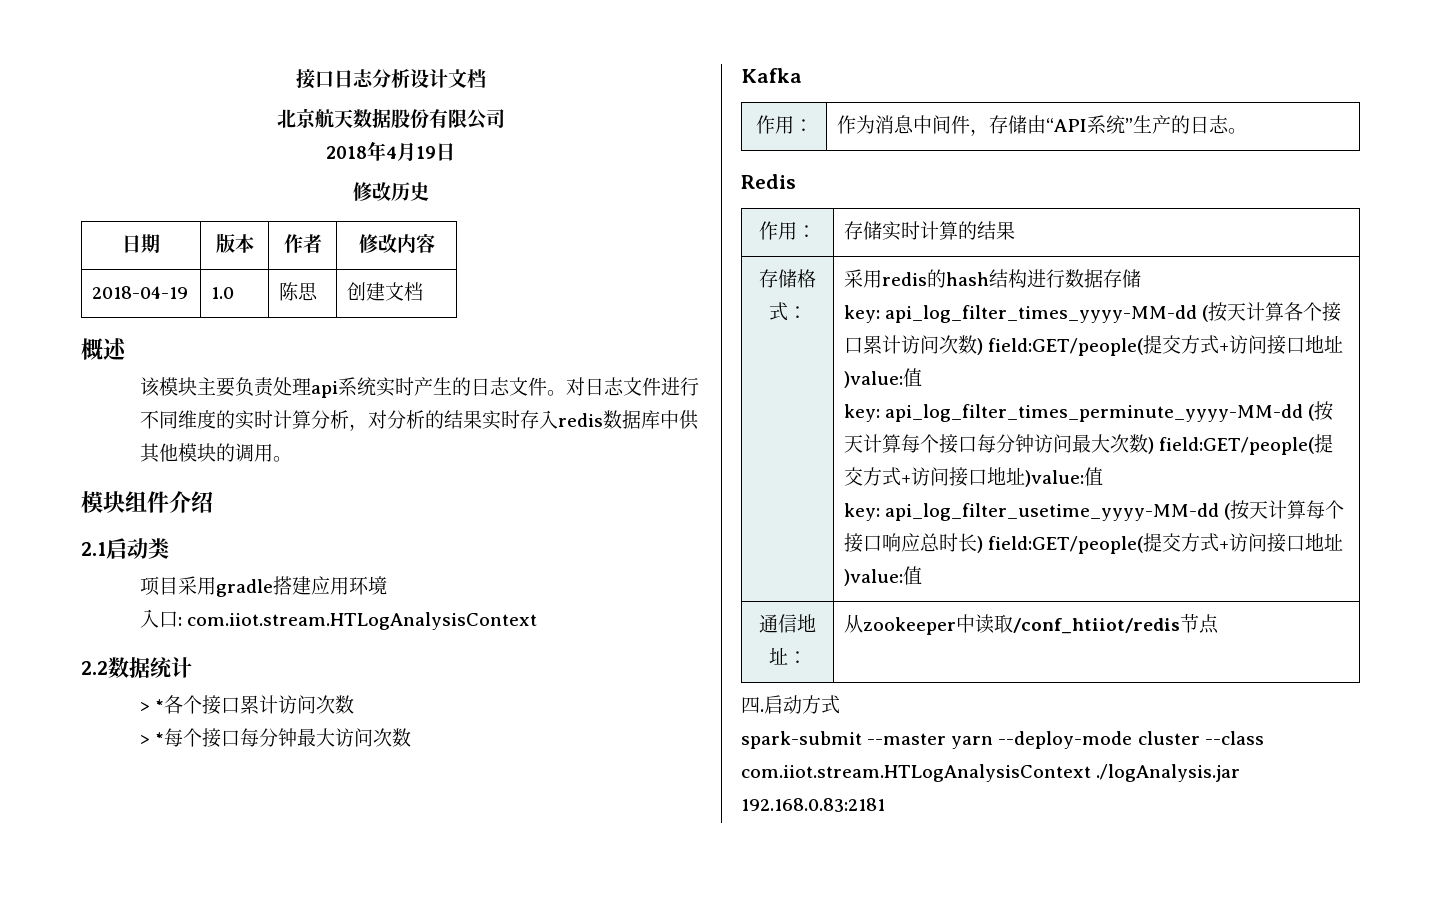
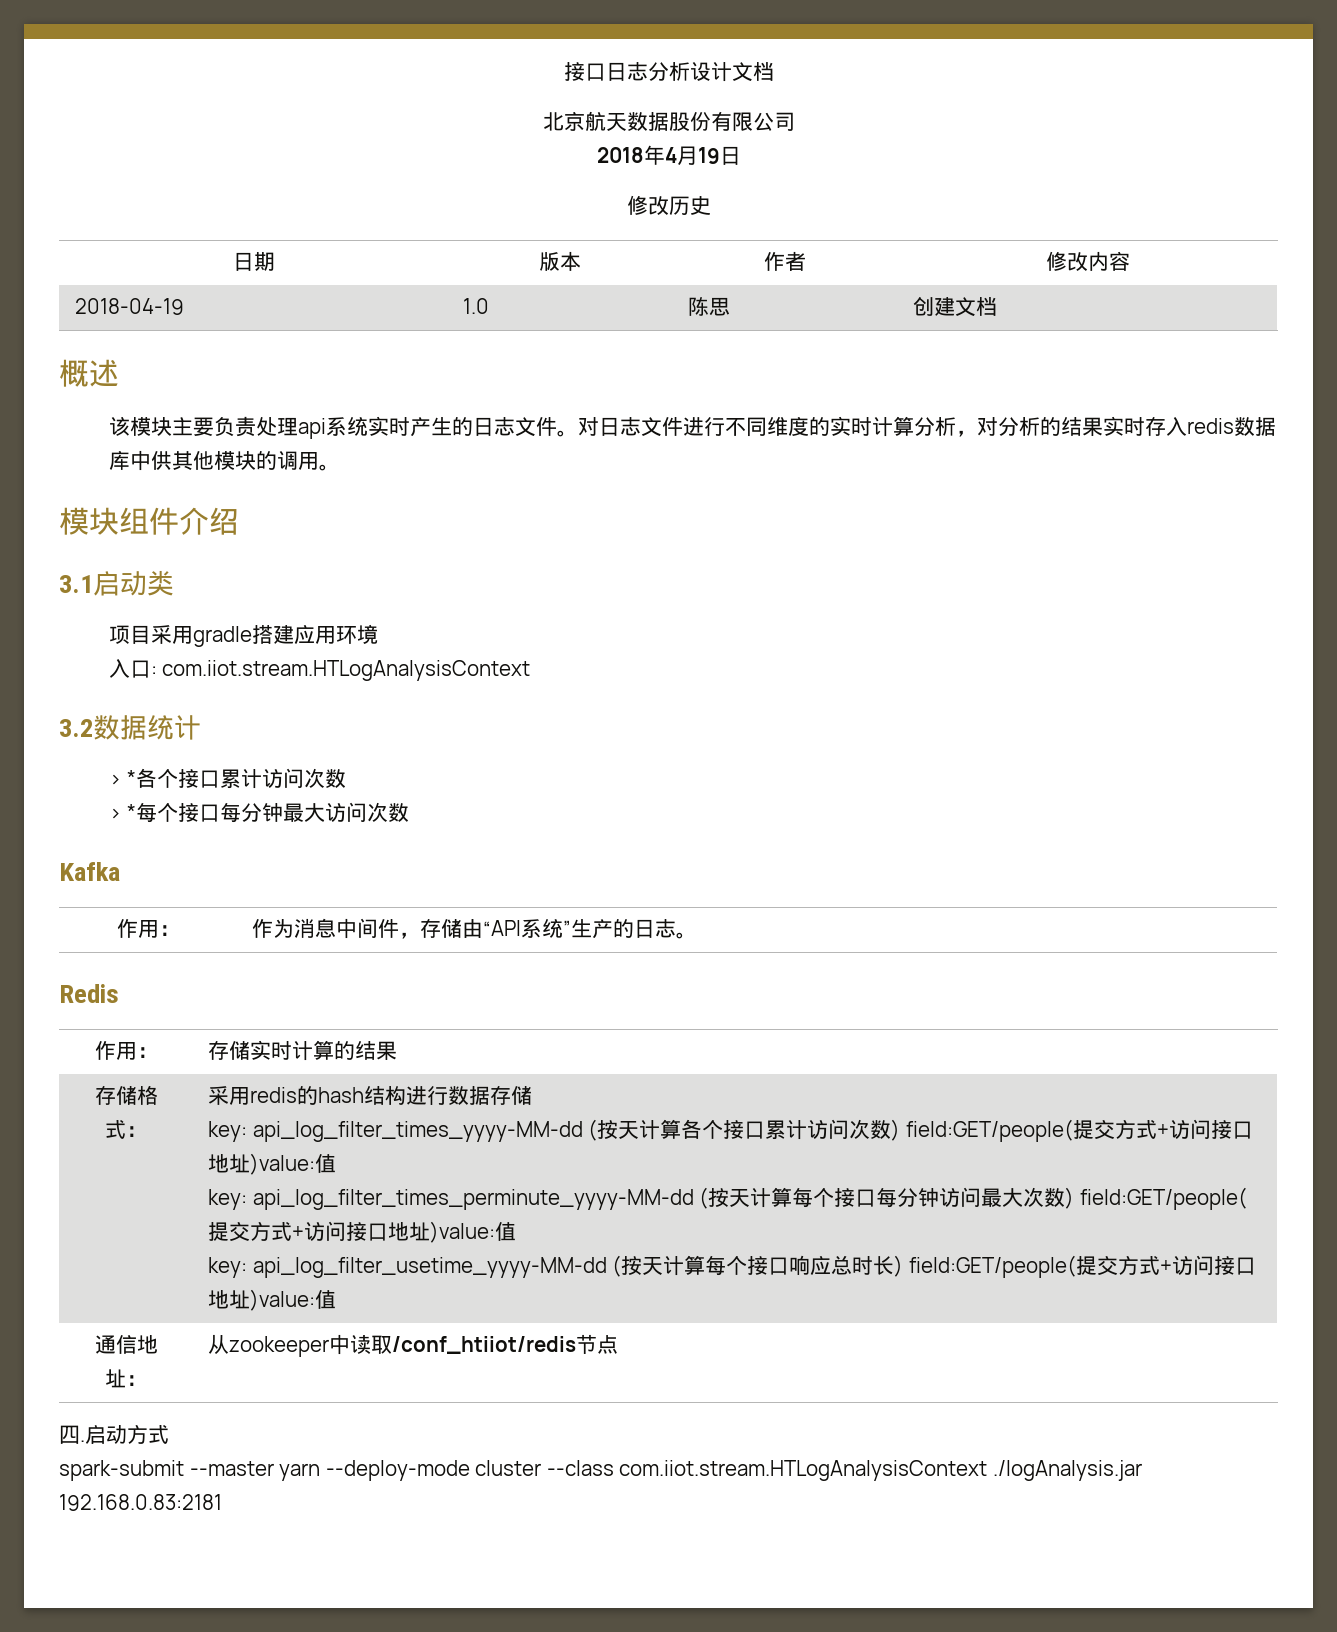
- 2.1启动类
+ 3.1启动类
- 2.2数据统计
+ 3.2数据统计

